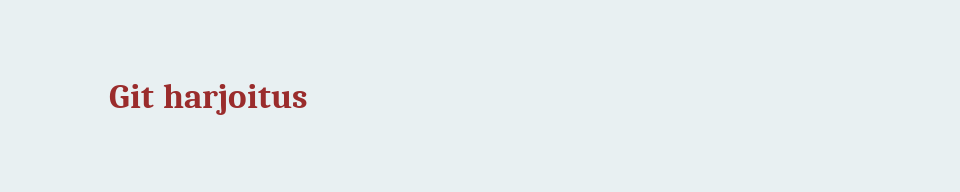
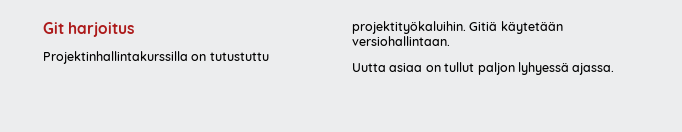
+ Projektinhallintakurssilla on tutustuttu projektityökaluihin. Gitiä käytetään versiohallintaan.
+ Uutta asiaa on tullut paljon lyhyessä ajassa.

